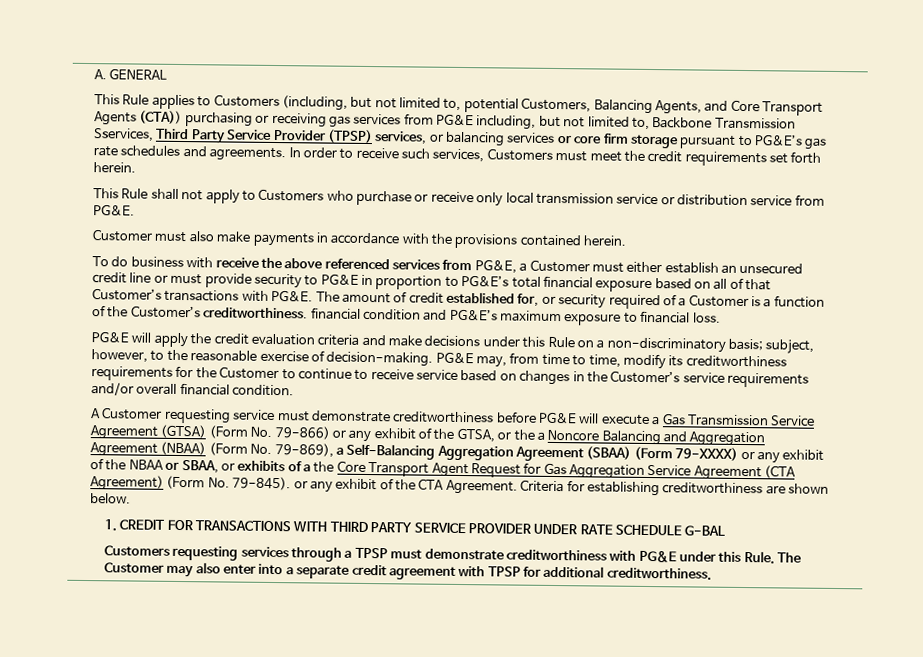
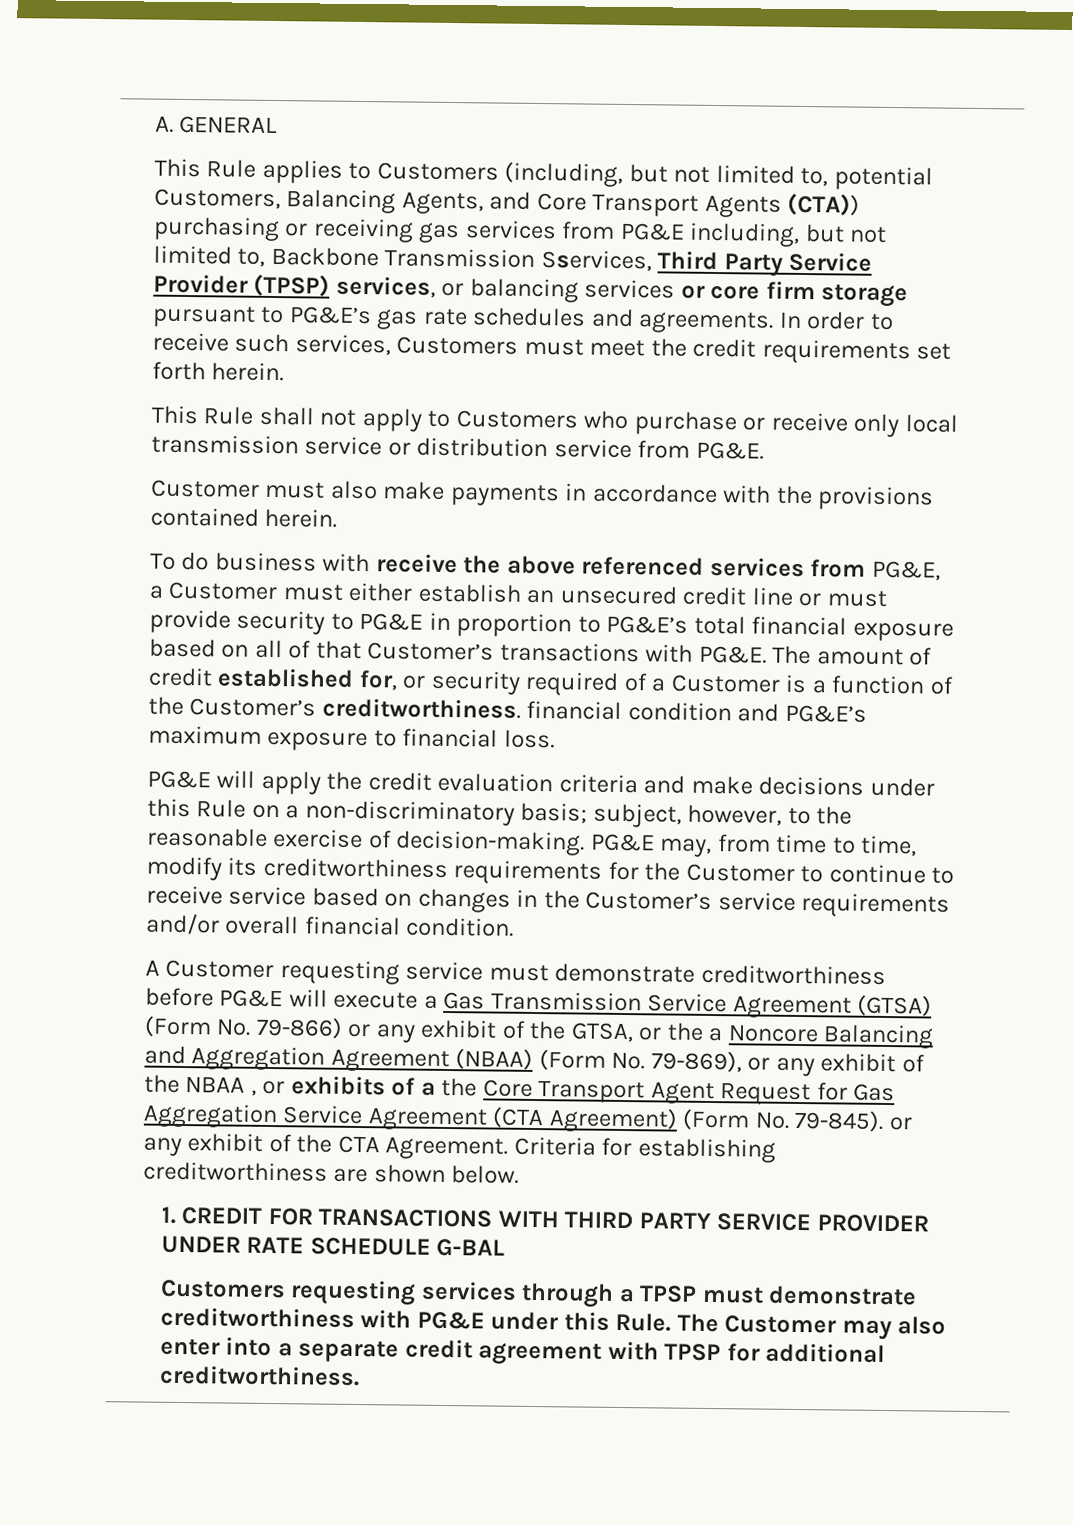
- A Customer requesting service must demonstrate creditworthiness before PG&E will execute a Gas Transmission Service Agreement (GTSA) (Form No. 79-866) or any exhibit of the GTSA, or the a Noncore Balancing and Aggregation Agreement (NBAA) (Form No. 79-869), a Self-Balancing Aggregation Agreement (SBAA) (Form 79-XXXX) or any exhibit of the NBAA or SBAA, or exhibits of a the Core Transport Agent Request for Gas Aggregation Service Agreement (CTA Agreement) (Form No. 79-845). or any exhibit of the CTA Agreement.
+ A Customer requesting service must demonstrate creditworthiness before PG&E will execute a Gas Transmission Service Agreement (GTSA) (Form No. 79-866) or any exhibit of the GTSA, or the a Noncore Balancing and Aggregation Agreement (NBAA) (Form No. 79-869), or any exhibit of the NBAA , or exhibits of a the Core Transport Agent Request for Gas Aggregation Service Agreement (CTA Agreement) (Form No. 79-845). or any exhibit of the CTA Agreement.

